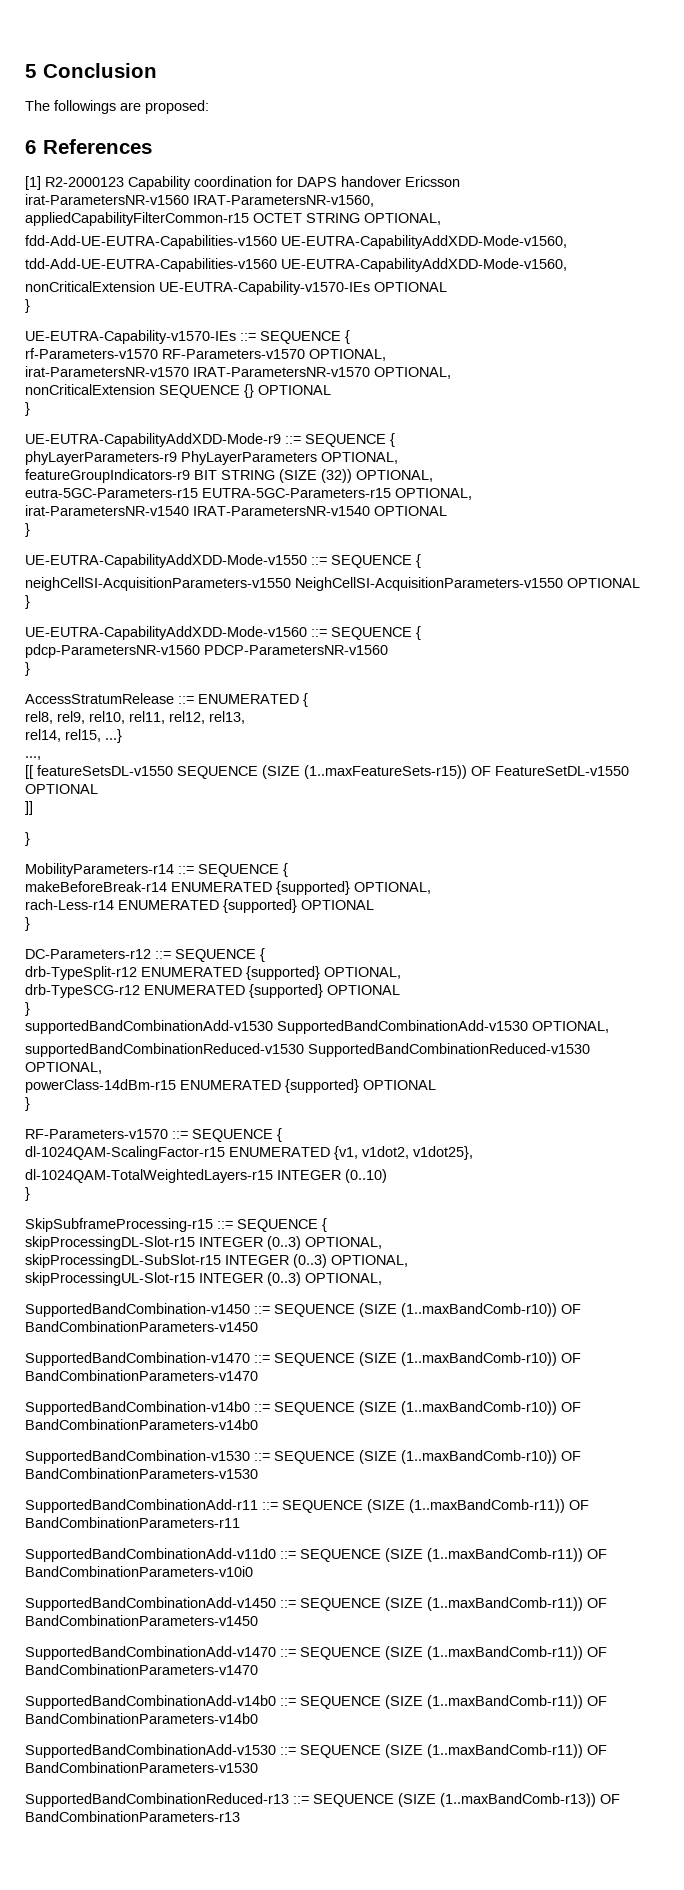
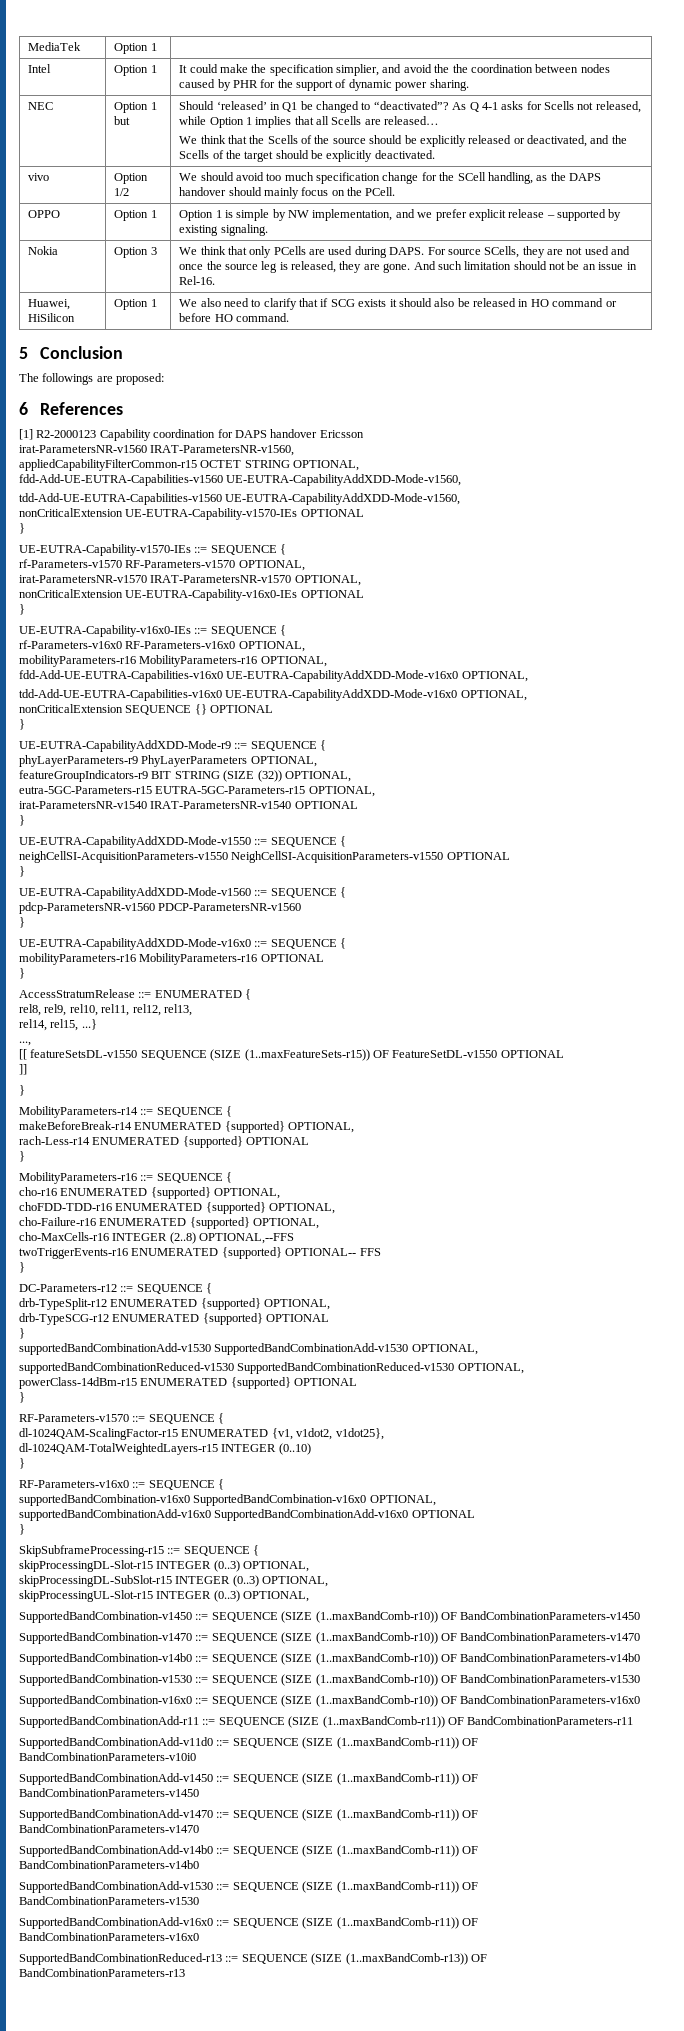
+ MediaTek | Option 1 |
+ Intel | Option 1 | It could make the specification simplier, and avoid the the coordination between nodes caused by PHR for the support of dynamic power sharing.
+ NEC | Option 1 but | Should ‘released’ in Q1 be changed to “deactivated”? As Q 4-1 asks for Scells not released, while Option 1 implies that all Scells are released…
+ We think that the Scells of the source should be explicitly released or deactivated, and the Scells of the target should be explicitly deactivated.
+ vivo | Option 1/2 | We should avoid too much specification change for the SCell handling, as the DAPS handover should mainly focus on the PCell.
+ OPPO | Option 1 | Option 1 is simple by NW implementation, and we prefer explicit release – supported by existing signaling.
+ Nokia | Option 3 | We think that only PCells are used during DAPS. For source SCells, they are not used and once the source leg is released, they are gone. And such limitation should not be an issue in Rel-16.
+ Huawei, HiSilicon | Option 1 | We also need to clarify that if SCG exists it should also be released in HO command or before HO command.
+ nonCriticalExtension UE-EUTRA-Capability-v16x0-IEs OPTIONAL
+ }
+ UE-EUTRA-Capability-v16x0-IEs ::= SEQUENCE {
+ rf-Parameters-v16x0 RF-Parameters-v16x0 OPTIONAL,
+ mobilityParameters-r16 MobilityParameters-r16 OPTIONAL,
+ fdd-Add-UE-EUTRA-Capabilities-v16x0 UE-EUTRA-CapabilityAddXDD-Mode-v16x0 OPTIONAL,
+ tdd-Add-UE-EUTRA-Capabilities-v16x0 UE-EUTRA-CapabilityAddXDD-Mode-v16x0 OPTIONAL,
+ UE-EUTRA-CapabilityAddXDD-Mode-v16x0 ::= SEQUENCE {
+ mobilityParameters-r16 MobilityParameters-r16 OPTIONAL
+ }
+ MobilityParameters-r16 ::= SEQUENCE {
+ cho-r16 ENUMERATED {supported} OPTIONAL,
+ choFDD-TDD-r16 ENUMERATED {supported} OPTIONAL,
+ cho-Failure-r16 ENUMERATED {supported} OPTIONAL,
+ cho-MaxCells-r16 INTEGER (2..8) OPTIONAL,--FFS
+ twoTriggerEvents-r16 ENUMERATED {supported} OPTIONAL-- FFS
+ }
+ RF-Parameters-v16x0 ::= SEQUENCE {
+ supportedBandCombination-v16x0 SupportedBandCombination-v16x0 OPTIONAL,
+ supportedBandCombinationAdd-v16x0 SupportedBandCombinationAdd-v16x0 OPTIONAL
+ }
+ SupportedBandCombination-v16x0 ::= SEQUENCE (SIZE (1..maxBandComb-r10)) OF BandCombinationParameters-v16x0
+ SupportedBandCombinationAdd-v16x0 ::= SEQUENCE (SIZE (1..maxBandComb-r11)) OF BandCombinationParameters-v16x0

